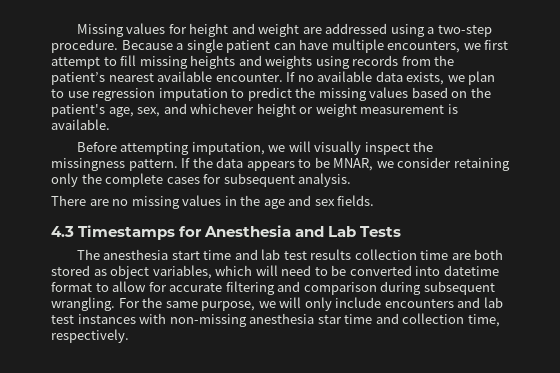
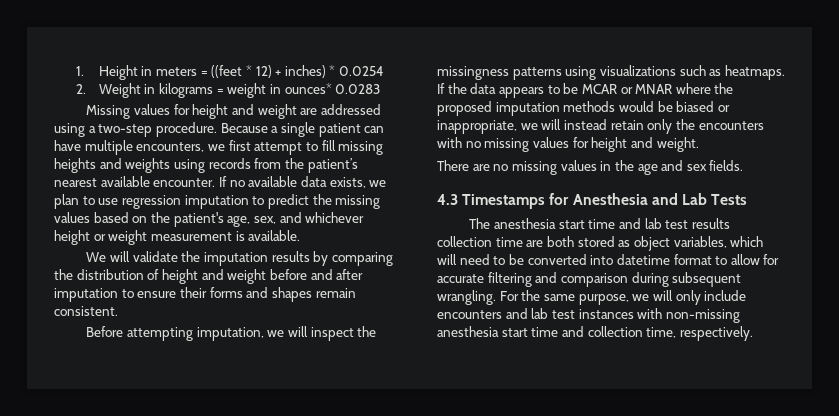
+ 1. Height in meters = ((feet * 12) + inches) * 0.0254
+ 2. Weight in kilograms = weight in ounces* 0.0283
+ We will validate the imputation results by comparing the distribution of height and weight before and after imputation to ensure their forms and shapes remain consistent.
- Before attempting imputation, we will visually inspect the missingness pattern.
+ Before attempting imputation, we will inspect the missingness patterns using visualizations such as heatmaps.
- If the data appears to be MNAR, we consider retaining only the complete cases for subsequent analysis.
+ If the data appears to be MCAR or MNAR where the proposed imputation methods would be biased or inappropriate, we will instead retain only the encounters with no missing values for height and weight.
- For the same purpose, we will only include encounters and lab test instances with non-missing anesthesia star time and collection time, respectively.
+ For the same purpose, we will only include encounters and lab test instances with non-missing anesthesia start time and collection time, respectively.

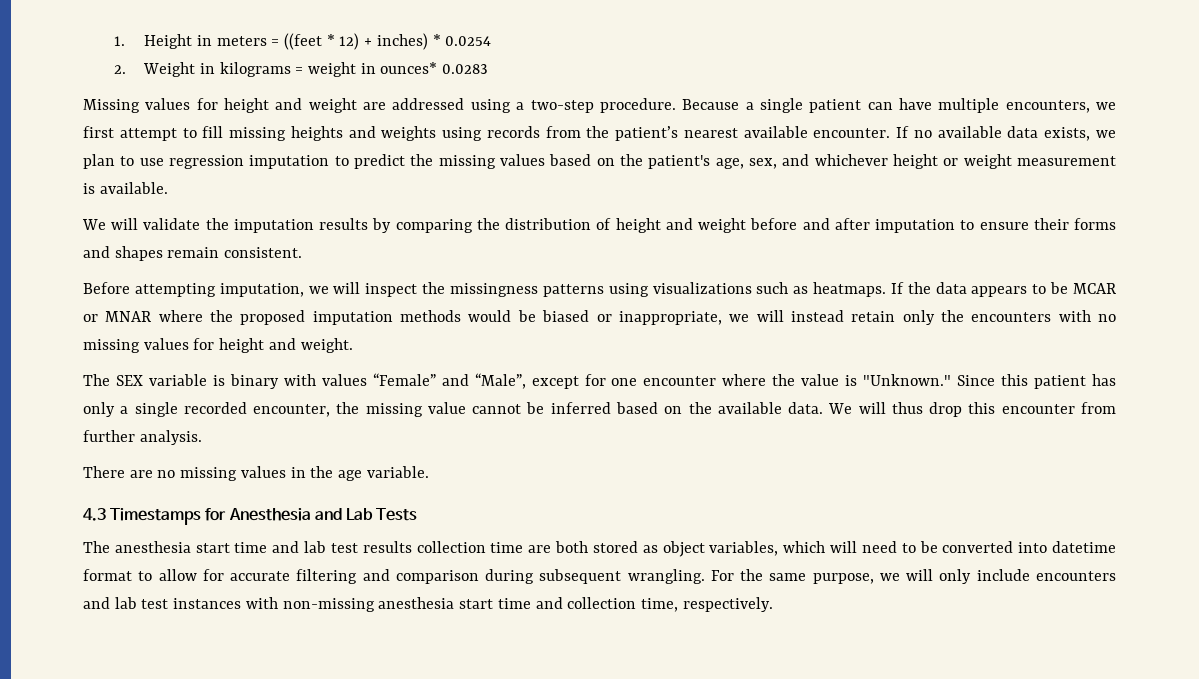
+ The SEX variable is binary with values “Female” and “Male”, except for one encounter where the value is "Unknown." Since this patient has only a single recorded encounter, the missing value cannot be inferred based on the available data. We will thus drop this encounter from further analysis.
- There are no missing values in the age and sex fields.
+ There are no missing values in the age variable.

